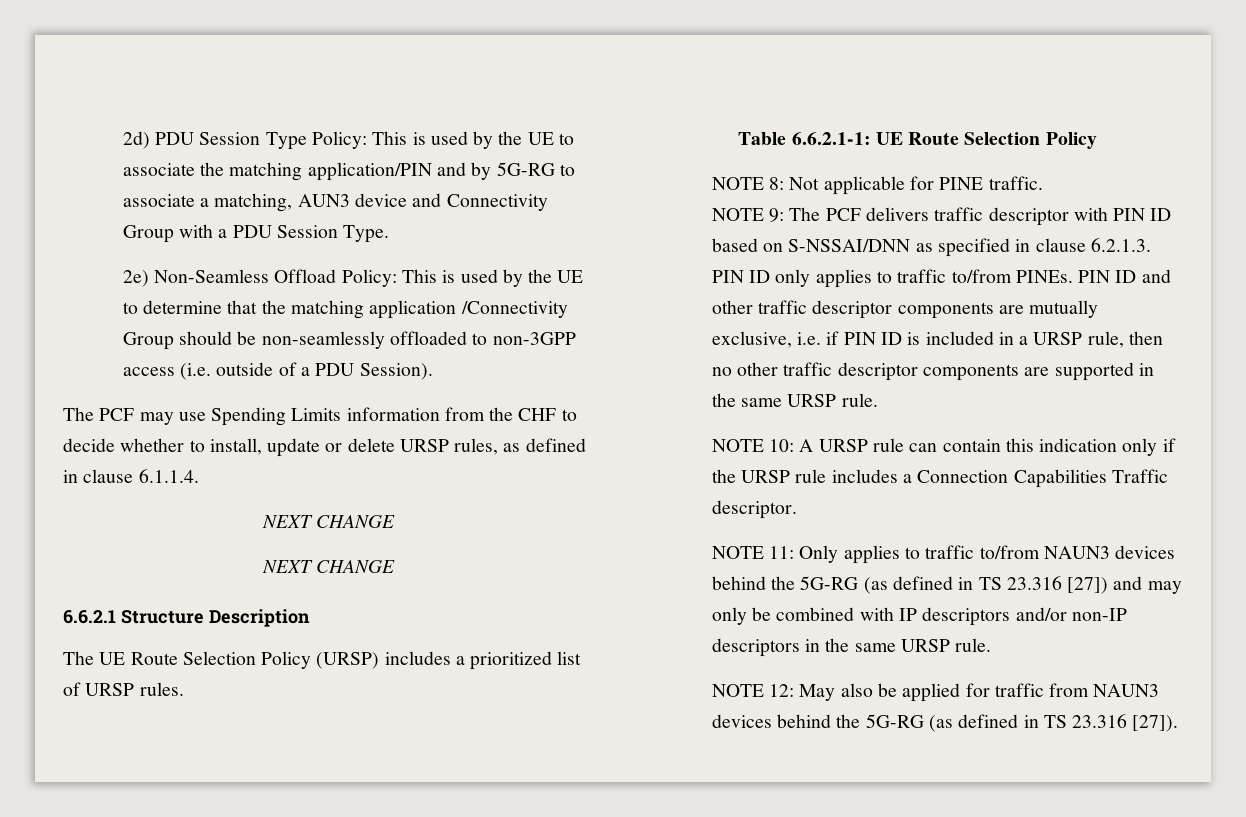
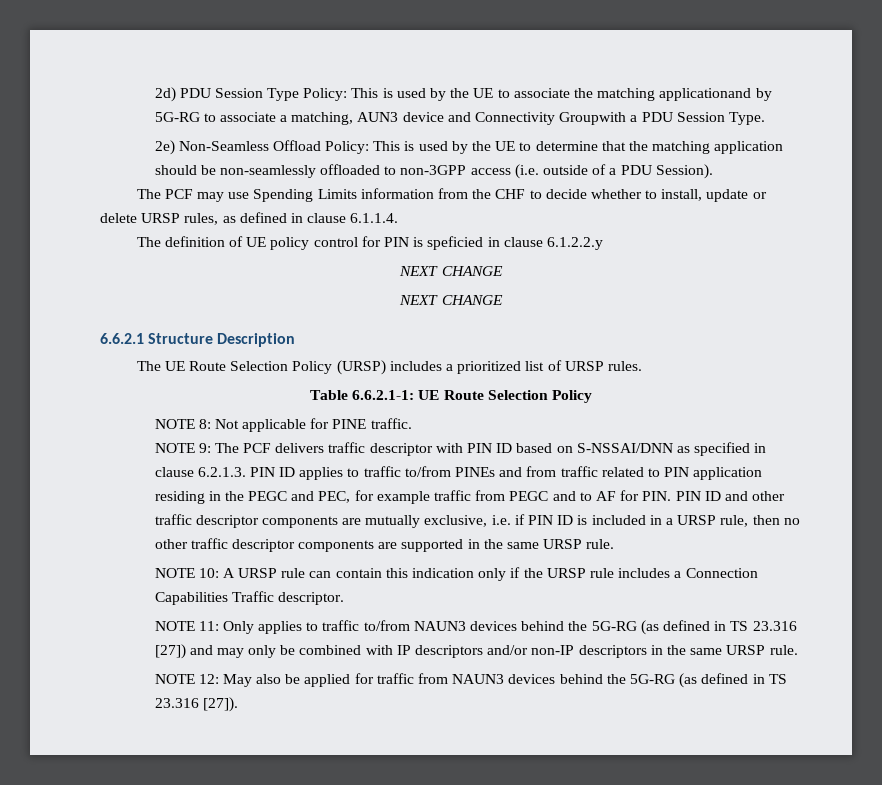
- 2d) PDU Session Type Policy: This is used by the UE to associate the matching application/PIN and by 5G-RG to associate a matching, AUN3 device and Connectivity Group with a PDU Session Type.
+ 2d) PDU Session Type Policy: This is used by the UE to associate the matching applicationand by 5G-RG to associate a matching, AUN3 device and Connectivity Groupwith a PDU Session Type.
- 2e) Non-Seamless Offload Policy: This is used by the UE to determine that the matching application /Connectivity Group should be non-seamlessly offloaded to non-3GPP access (i.e. outside of a PDU Session).
+ 2e) Non-Seamless Offload Policy: This is used by the UE to determine that the matching application should be non-seamlessly offloaded to non-3GPP access (i.e. outside of a PDU Session).
+ The definition of UE policy control for PIN is speficied in clause 6.1.2.2.y
- NOTE 9: The PCF delivers traffic descriptor with PIN ID based on S-NSSAI/DNN as specified in clause 6.2.1.3. PIN ID only applies to traffic to/from PINEs. PIN ID and other traffic descriptor components are mutually exclusive, i.e. if PIN ID is included in a URSP rule, then no other traffic descriptor components are supported in the same URSP rule.
+ NOTE 9: The PCF delivers traffic descriptor with PIN ID based on S-NSSAI/DNN as specified in clause 6.2.1.3. PIN ID applies to traffic to/from PINEs and from traffic related to PIN application residing in the PEGC and PEC, for example traffic from PEGC and to AF for PIN. PIN ID and other traffic descriptor components are mutually exclusive, i.e. if PIN ID is included in a URSP rule, then no other traffic descriptor components are supported in the same URSP rule.

